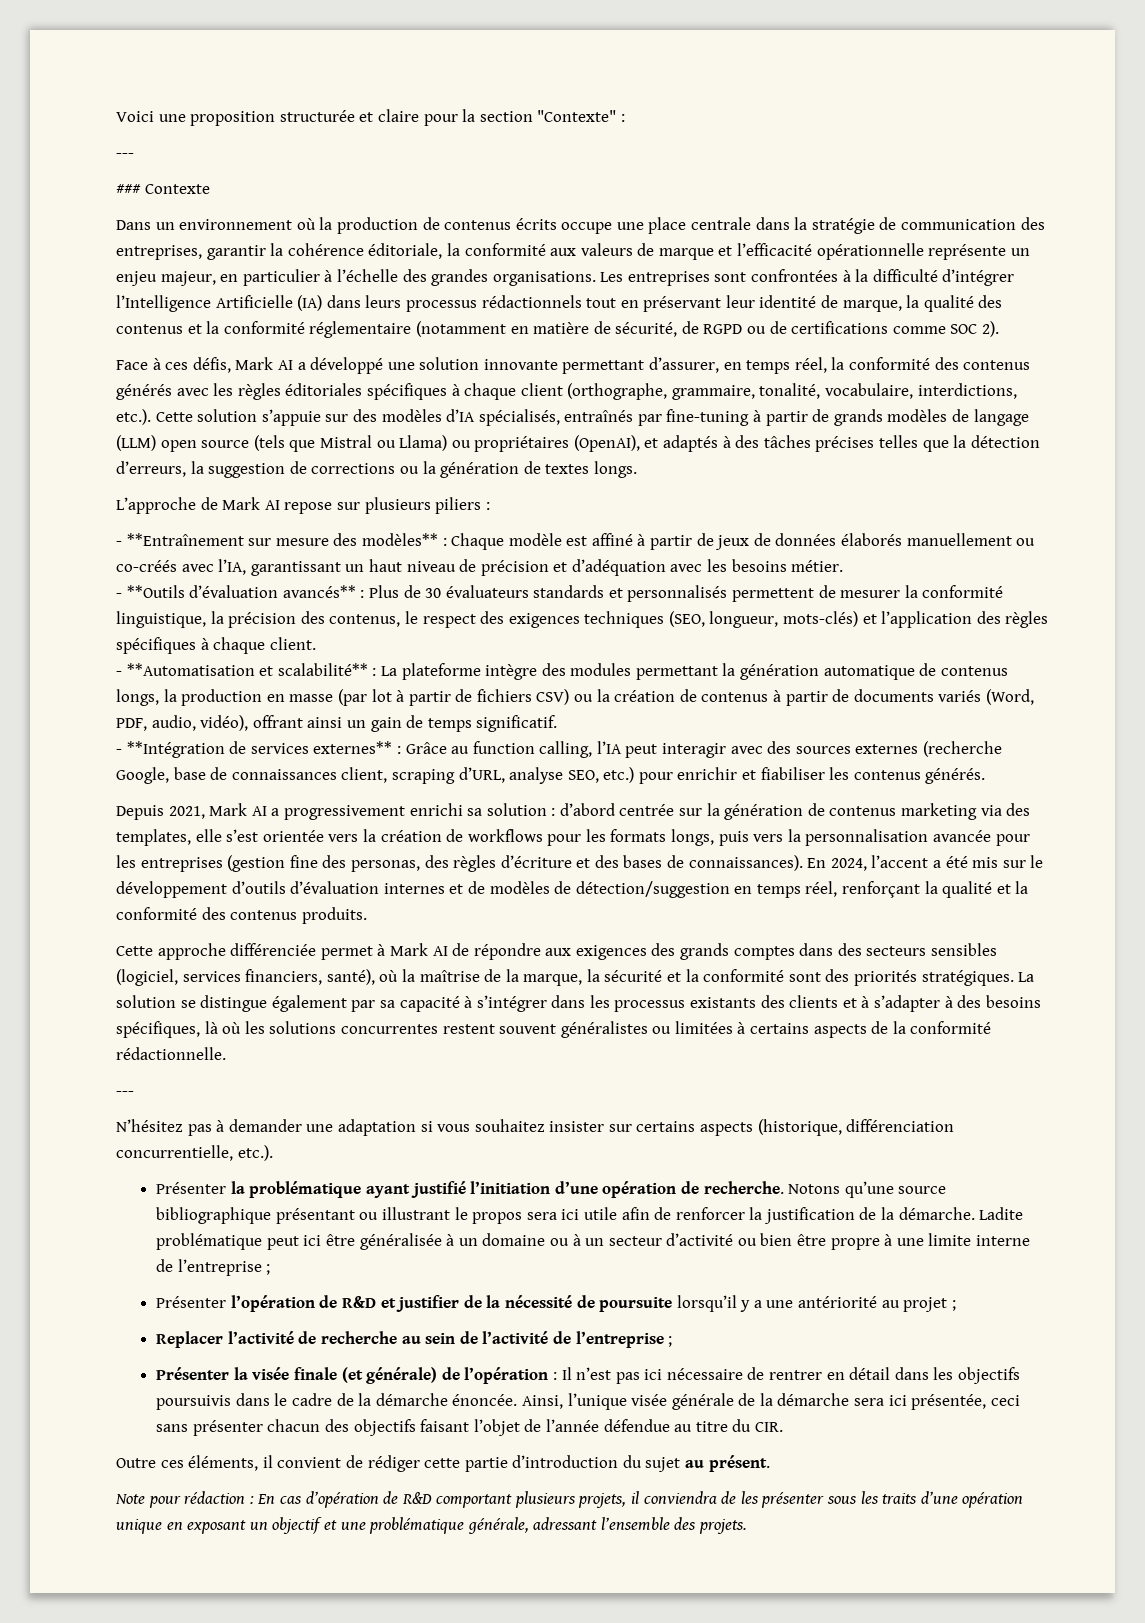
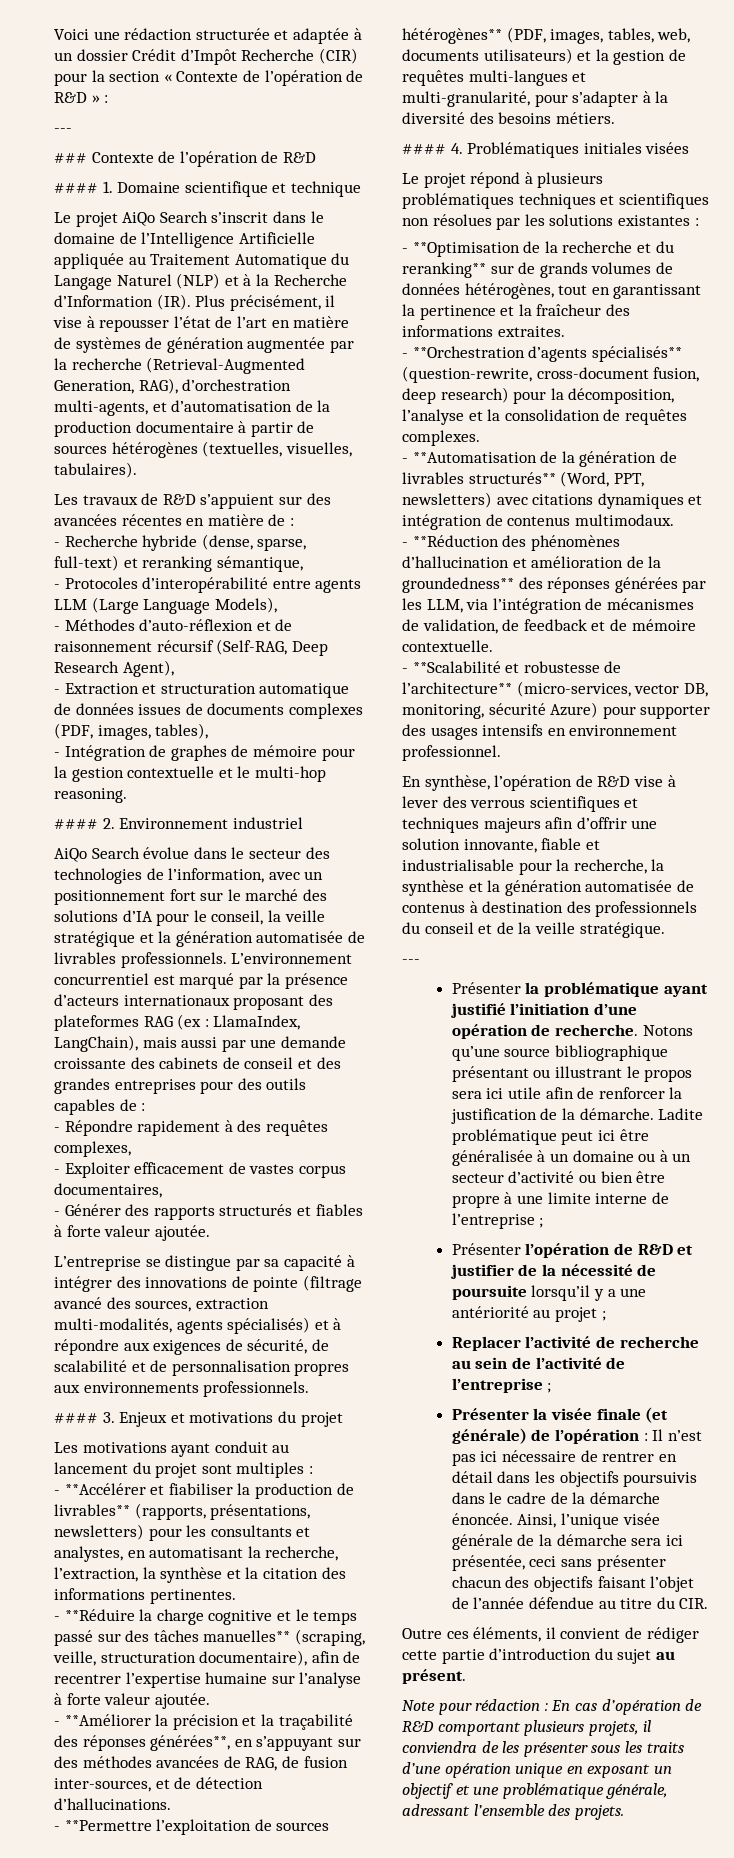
- Voici une proposition structurée et claire pour la section "Contexte" :
+ Voici une rédaction structurée et adaptée à un dossier Crédit d’Impôt Recherche (CIR) pour la section « Contexte de l’opération de R&D » :
  ---
- ### Contexte
- Dans un environnement où la production de contenus écrits occupe une place centrale dans la stratégie de communication des entreprises, garantir la cohérence éditoriale, la conformité aux valeurs de marque et l’efficacité opérationnelle représente un enjeu majeur, en particulier à l’échelle des grandes organisations. Les entreprises sont confrontées à la difficulté d’intégrer l’Intelligence Artificielle (IA) dans leurs processus rédactionnels tout en préservant leur identité de marque, la qualité des contenus et la conformité réglementaire (notamment en matière de sécurité, de RGPD ou de certifications comme SOC 2).
- Face à ces défis, Mark AI a développé une solution innovante permettant d’assurer, en temps réel, la conformité des contenus générés avec les règles éditoriales spécifiques à chaque client (orthographe, grammaire, tonalité, vocabulaire, interdictions, etc.). Cette solution s’appuie sur des modèles d’IA spécialisés, entraînés par fine-tuning à partir de grands modèles de langage (LLM) open source (tels que Mistral ou Llama) ou propriétaires (OpenAI), et adaptés à des tâches précises telles que la détection d’erreurs, la suggestion de corrections ou la génération de textes longs.
- L’approche de Mark AI repose sur plusieurs piliers :
- - **Entraînement sur mesure des modèles** : Chaque modèle est affiné à partir de jeux de données élaborés manuellement ou co-créés avec l’IA, garantissant un haut niveau de précision et d’adéquation avec les besoins métier.
- - **Outils d’évaluation avancés** : Plus de 30 évaluateurs standards et personnalisés permettent de mesurer la conformité linguistique, la précision des contenus, le respect des exigences techniques (SEO, longueur, mots-clés) et l’application des règles spécifiques à chaque client.
- - **Automatisation et scalabilité** : La plateforme intègre des modules permettant la génération automatique de contenus longs, la production en masse (par lot à partir de fichiers CSV) ou la création de contenus à partir de documents variés (Word, PDF, audio, vidéo), offrant ainsi un gain de temps significatif.
- - **Intégration de services externes** : Grâce au function calling, l’IA peut interagir avec des sources externes (recherche Google, base de connaissances client, scraping d’URL, analyse SEO, etc.) pour enrichir et fiabiliser les contenus générés.
- Depuis 2021, Mark AI a progressivement enrichi sa solution : d’abord centrée sur la génération de contenus marketing via des templates, elle s’est orientée vers la création de workflows pour les formats longs, puis vers la personnalisation avancée pour les entreprises (gestion fine des personas, des règles d’écriture et des bases de connaissances). En 2024, l’accent a été mis sur le développement d’outils d’évaluation internes et de modèles de détection/suggestion en temps réel, renforçant la qualité et la conformité des contenus produits.
- Cette approche différenciée permet à Mark AI de répondre aux exigences des grands comptes dans des secteurs sensibles (logiciel, services financiers, santé), où la maîtrise de la marque, la sécurité et la conformité sont des priorités stratégiques. La solution se distingue également par sa capacité à s’intégrer dans les processus existants des clients et à s’adapter à des besoins spécifiques, là où les solutions concurrentes restent souvent généralistes ou limitées à certains aspects de la conformité rédactionnelle.
+ ### Contexte de l’opération de R&D
+ #### 1. Domaine scientifique et technique
+ Le projet AiQo Search s’inscrit dans le domaine de l’Intelligence Artificielle appliquée au Traitement Automatique du Langage Naturel (NLP) et à la Recherche d’Information (IR). Plus précisément, il vise à repousser l’état de l’art en matière de systèmes de génération augmentée par la recherche (Retrieval-Augmented Generation, RAG), d’orchestration multi-agents, et d’automatisation de la production documentaire à partir de sources hétérogènes (textuelles, visuelles, tabulaires).
+ Les travaux de R&D s’appuient sur des avancées récentes en matière de :
+ - Recherche hybride (dense, sparse, full-text) et reranking sémantique,
+ - Protocoles d’interopérabilité entre agents LLM (Large Language Models),
+ - Méthodes d’auto-réflexion et de raisonnement récursif (Self-RAG, Deep Research Agent),
+ - Extraction et structuration automatique de données issues de documents complexes (PDF, images, tables),
+ - Intégration de graphes de mémoire pour la gestion contextuelle et le multi-hop reasoning.
+ #### 2. Environnement industriel
+ AiQo Search évolue dans le secteur des technologies de l’information, avec un positionnement fort sur le marché des solutions d’IA pour le conseil, la veille stratégique et la génération automatisée de livrables professionnels. L’environnement concurrentiel est marqué par la présence d’acteurs internationaux proposant des plateformes RAG (ex : LlamaIndex, LangChain), mais aussi par une demande croissante des cabinets de conseil et des grandes entreprises pour des outils capables de :
+ - Répondre rapidement à des requêtes complexes,
+ - Exploiter efficacement de vastes corpus documentaires,
+ - Générer des rapports structurés et fiables à forte valeur ajoutée.
+ L’entreprise se distingue par sa capacité à intégrer des innovations de pointe (filtrage avancé des sources, extraction multi-modalités, agents spécialisés) et à répondre aux exigences de sécurité, de scalabilité et de personnalisation propres aux environnements professionnels.
+ #### 3. Enjeux et motivations du projet
+ Les motivations ayant conduit au lancement du projet sont multiples :
+ - **Accélérer et fiabiliser la production de livrables** (rapports, présentations, newsletters) pour les consultants et analystes, en automatisant la recherche, l’extraction, la synthèse et la citation des informations pertinentes.
+ - **Réduire la charge cognitive et le temps passé sur des tâches manuelles** (scraping, veille, structuration documentaire), afin de recentrer l’expertise humaine sur l’analyse à forte valeur ajoutée.
+ - **Améliorer la précision et la traçabilité des réponses générées**, en s’appuyant sur des méthodes avancées de RAG, de fusion inter-sources, et de détection d’hallucinations.
+ - **Permettre l’exploitation de sources hétérogènes** (PDF, images, tables, web, documents utilisateurs) et la gestion de requêtes multi-langues et multi-granularité, pour s’adapter à la diversité des besoins métiers.
+ #### 4. Problématiques initiales visées
+ Le projet répond à plusieurs problématiques techniques et scientifiques non résolues par les solutions existantes :
+ - **Optimisation de la recherche et du reranking** sur de grands volumes de données hétérogènes, tout en garantissant la pertinence et la fraîcheur des informations extraites.
+ - **Orchestration d’agents spécialisés** (question-rewrite, cross-document fusion, deep research) pour la décomposition, l’analyse et la consolidation de requêtes complexes.
+ - **Automatisation de la génération de livrables structurés** (Word, PPT, newsletters) avec citations dynamiques et intégration de contenus multimodaux.
+ - **Réduction des phénomènes d’hallucination et amélioration de la groundedness** des réponses générées par les LLM, via l’intégration de mécanismes de validation, de feedback et de mémoire contextuelle.
+ - **Scalabilité et robustesse de l’architecture** (micro-services, vector DB, monitoring, sécurité Azure) pour supporter des usages intensifs en environnement professionnel.
+ En synthèse, l’opération de R&D vise à lever des verrous scientifiques et techniques majeurs afin d’offrir une solution innovante, fiable et industrialisable pour la recherche, la synthèse et la génération automatisée de contenus à destination des professionnels du conseil et de la veille stratégique.
  ---
- N’hésitez pas à demander une adaptation si vous souhaitez insister sur certains aspects (historique, différenciation concurrentielle, etc.).

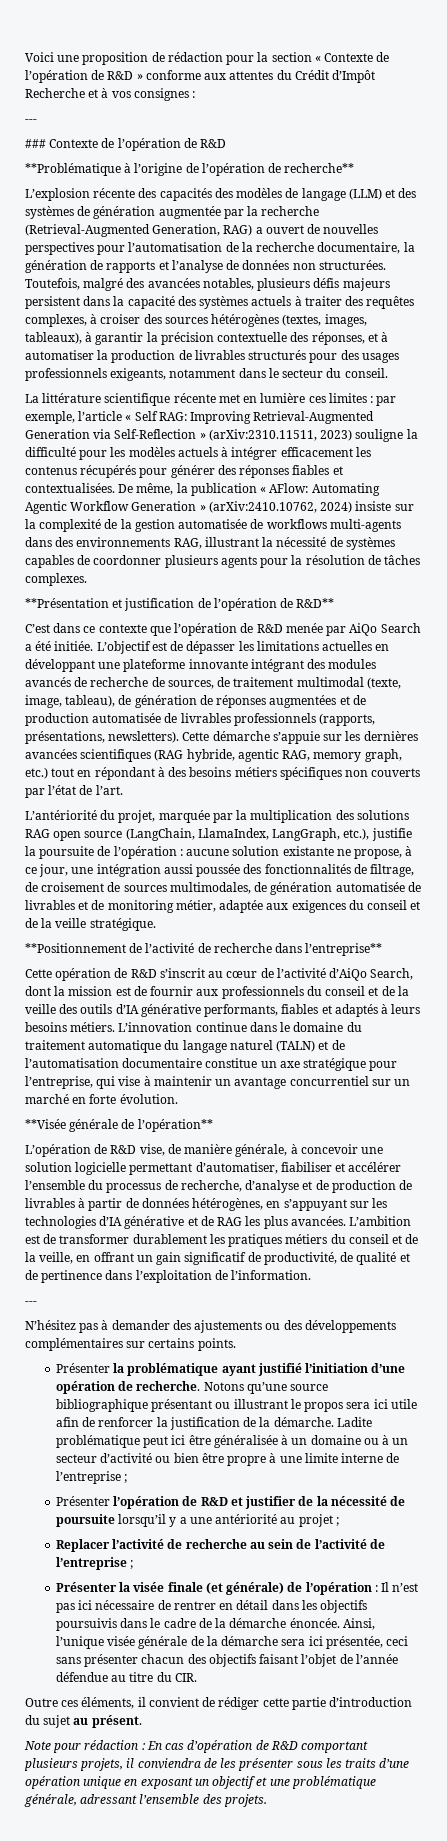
- Voici une rédaction structurée et adaptée à un dossier Crédit d’Impôt Recherche (CIR) pour la section « Contexte de l’opération de R&D » :
+ Voici une proposition de rédaction pour la section « Contexte de l’opération de R&D » conforme aux attentes du Crédit d’Impôt Recherche et à vos consignes :
- #### 1. Domaine scientifique et technique
- Le projet AiQo Search s’inscrit dans le domaine de l’Intelligence Artificielle appliquée au Traitement Automatique du Langage Naturel (NLP) et à la Recherche d’Information (IR). Plus précisément, il vise à repousser l’état de l’art en matière de systèmes de génération augmentée par la recherche (Retrieval-Augmented Generation, RAG), d’orchestration multi-agents, et d’automatisation de la production documentaire à partir de sources hétérogènes (textuelles, visuelles, tabulaires).
- Les travaux de R&D s’appuient sur des avancées récentes en matière de :
- - Recherche hybride (dense, sparse, full-text) et reranking sémantique,
- - Protocoles d’interopérabilité entre agents LLM (Large Language Models),
- - Méthodes d’auto-réflexion et de raisonnement récursif (Self-RAG, Deep Research Agent),
- - Extraction et structuration automatique de données issues de documents complexes (PDF, images, tables),
- - Intégration de graphes de mémoire pour la gestion contextuelle et le multi-hop reasoning.
- #### 2. Environnement industriel
- AiQo Search évolue dans le secteur des technologies de l’information, avec un positionnement fort sur le marché des solutions d’IA pour le conseil, la veille stratégique et la génération automatisée de livrables professionnels. L’environnement concurrentiel est marqué par la présence d’acteurs internationaux proposant des plateformes RAG (ex : LlamaIndex, LangChain), mais aussi par une demande croissante des cabinets de conseil et des grandes entreprises pour des outils capables de :
- - Répondre rapidement à des requêtes complexes,
- - Exploiter efficacement de vastes corpus documentaires,
- - Générer des rapports structurés et fiables à forte valeur ajoutée.
- L’entreprise se distingue par sa capacité à intégrer des innovations de pointe (filtrage avancé des sources, extraction multi-modalités, agents spécialisés) et à répondre aux exigences de sécurité, de scalabilité et de personnalisation propres aux environnements professionnels.
- #### 3. Enjeux et motivations du projet
- Les motivations ayant conduit au lancement du projet sont multiples :
- - **Accélérer et fiabiliser la production de livrables** (rapports, présentations, newsletters) pour les consultants et analystes, en automatisant la recherche, l’extraction, la synthèse et la citation des informations pertinentes.
- - **Réduire la charge cognitive et le temps passé sur des tâches manuelles** (scraping, veille, structuration documentaire), afin de recentrer l’expertise humaine sur l’analyse à forte valeur ajoutée.
- - **Améliorer la précision et la traçabilité des réponses générées**, en s’appuyant sur des méthodes avancées de RAG, de fusion inter-sources, et de détection d’hallucinations.
- - **Permettre l’exploitation de sources hétérogènes** (PDF, images, tables, web, documents utilisateurs) et la gestion de requêtes multi-langues et multi-granularité, pour s’adapter à la diversité des besoins métiers.
- #### 4. Problématiques initiales visées
- Le projet répond à plusieurs problématiques techniques et scientifiques non résolues par les solutions existantes :
- - **Optimisation de la recherche et du reranking** sur de grands volumes de données hétérogènes, tout en garantissant la pertinence et la fraîcheur des informations extraites.
- - **Orchestration d’agents spécialisés** (question-rewrite, cross-document fusion, deep research) pour la décomposition, l’analyse et la consolidation de requêtes complexes.
- - **Automatisation de la génération de livrables structurés** (Word, PPT, newsletters) avec citations dynamiques et intégration de contenus multimodaux.
- - **Réduction des phénomènes d’hallucination et amélioration de la groundedness** des réponses générées par les LLM, via l’intégration de mécanismes de validation, de feedback et de mémoire contextuelle.
- - **Scalabilité et robustesse de l’architecture** (micro-services, vector DB, monitoring, sécurité Azure) pour supporter des usages intensifs en environnement professionnel.
- En synthèse, l’opération de R&D vise à lever des verrous scientifiques et techniques majeurs afin d’offrir une solution innovante, fiable et industrialisable pour la recherche, la synthèse et la génération automatisée de contenus à destination des professionnels du conseil et de la veille stratégique.
+ **Problématique à l’origine de l’opération de recherche**
+ L’explosion récente des capacités des modèles de langage (LLM) et des systèmes de génération augmentée par la recherche (Retrieval-Augmented Generation, RAG) a ouvert de nouvelles perspectives pour l’automatisation de la recherche documentaire, la génération de rapports et l’analyse de données non structurées. Toutefois, malgré des avancées notables, plusieurs défis majeurs persistent dans la capacité des systèmes actuels à traiter des requêtes complexes, à croiser des sources hétérogènes (textes, images, tableaux), à garantir la précision contextuelle des réponses, et à automatiser la production de livrables structurés pour des usages professionnels exigeants, notamment dans le secteur du conseil.
+ La littérature scientifique récente met en lumière ces limites : par exemple, l’article « Self RAG: Improving Retrieval-Augmented Generation via Self-Reflection » (arXiv:2310.11511, 2023) souligne la difficulté pour les modèles actuels à intégrer efficacement les contenus récupérés pour générer des réponses fiables et contextualisées. De même, la publication « AFlow: Automating Agentic Workflow Generation » (arXiv:2410.10762, 2024) insiste sur la complexité de la gestion automatisée de workflows multi-agents dans des environnements RAG, illustrant la nécessité de systèmes capables de coordonner plusieurs agents pour la résolution de tâches complexes.
+ **Présentation et justification de l’opération de R&D**
+ C’est dans ce contexte que l’opération de R&D menée par AiQo Search a été initiée. L’objectif est de dépasser les limitations actuelles en développant une plateforme innovante intégrant des modules avancés de recherche de sources, de traitement multimodal (texte, image, tableau), de génération de réponses augmentées et de production automatisée de livrables professionnels (rapports, présentations, newsletters). Cette démarche s’appuie sur les dernières avancées scientifiques (RAG hybride, agentic RAG, memory graph, etc.) tout en répondant à des besoins métiers spécifiques non couverts par l’état de l’art.
+ L’antériorité du projet, marquée par la multiplication des solutions RAG open source (LangChain, LlamaIndex, LangGraph, etc.), justifie la poursuite de l’opération : aucune solution existante ne propose, à ce jour, une intégration aussi poussée des fonctionnalités de filtrage, de croisement de sources multimodales, de génération automatisée de livrables et de monitoring métier, adaptée aux exigences du conseil et de la veille stratégique.
+ **Positionnement de l’activité de recherche dans l’entreprise**
+ Cette opération de R&D s’inscrit au cœur de l’activité d’AiQo Search, dont la mission est de fournir aux professionnels du conseil et de la veille des outils d’IA générative performants, fiables et adaptés à leurs besoins métiers. L’innovation continue dans le domaine du traitement automatique du langage naturel (TALN) et de l’automatisation documentaire constitue un axe stratégique pour l’entreprise, qui vise à maintenir un avantage concurrentiel sur un marché en forte évolution.
+ **Visée générale de l’opération**
+ L’opération de R&D vise, de manière générale, à concevoir une solution logicielle permettant d’automatiser, fiabiliser et accélérer l’ensemble du processus de recherche, d’analyse et de production de livrables à partir de données hétérogènes, en s’appuyant sur les technologies d’IA générative et de RAG les plus avancées. L’ambition est de transformer durablement les pratiques métiers du conseil et de la veille, en offrant un gain significatif de productivité, de qualité et de pertinence dans l’exploitation de l’information.
  ---
+ N’hésitez pas à demander des ajustements ou des développements complémentaires sur certains points.

